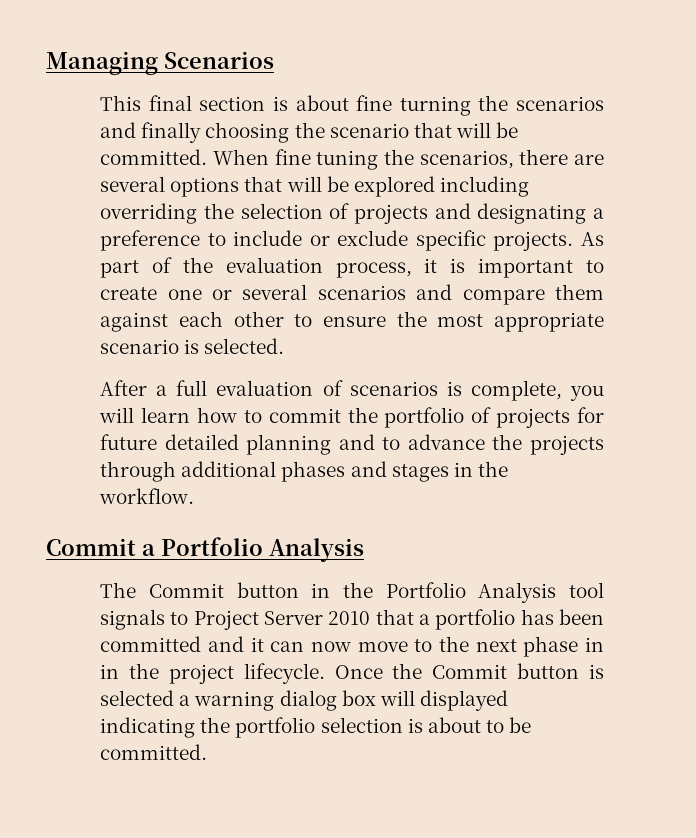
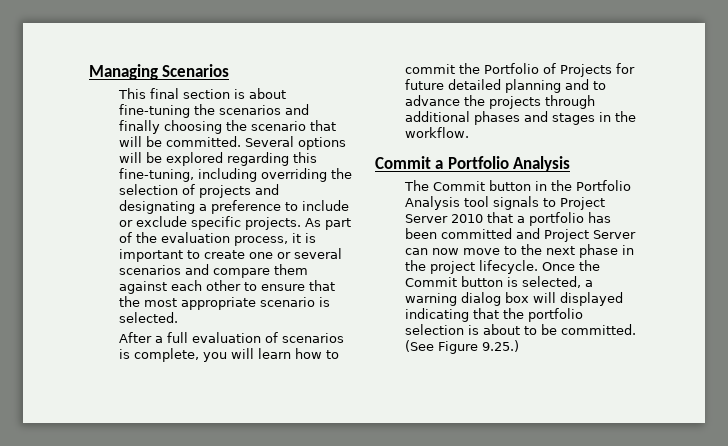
- This final section is about fine turning the scenarios and finally choosing the scenario that will be committed.
+ This final section is about fine-tuning the scenarios and finally choosing the scenario that will be committed.
- When fine tuning the scenarios, there are several options that will be explored including overriding the selection of projects and designating a preference to include or exclude specific projects.
+ Several options will be explored regarding this fine-tuning, including overriding the selection of projects and designating a preference to include or exclude specific projects.
- As part of the evaluation process, it is important to create one or several scenarios and compare them against each other to ensure the most appropriate scenario is selected.
+ As part of the evaluation process, it is important to create one or several scenarios and compare them against each other to ensure that the most appropriate scenario is selected.
- After a full evaluation of scenarios is complete, you will learn how to commit the portfolio of projects for future detailed planning and to advance the projects through additional phases and stages in the workflow.
+ After a full evaluation of scenarios is complete, you will learn how to commit the Portfolio of Projects for future detailed planning and to advance the projects through additional phases and stages in the workflow.
- The Commit button in the Portfolio Analysis tool signals to Project Server 2010 that a portfolio has been committed and it can now move to the next phase in in the project lifecycle.
+ The Commit button in the Portfolio Analysis tool signals to Project Server 2010 that a portfolio has been committed and Project Server can now move to the next phase in the project lifecycle.
- Once the Commit button is selected a warning dialog box will displayed indicating the portfolio selection is about to be committed.
+ Once the Commit button is selected, a warning dialog box will displayed indicating that the portfolio selection is about to be committed.
+ (See Figure 9.25.)

